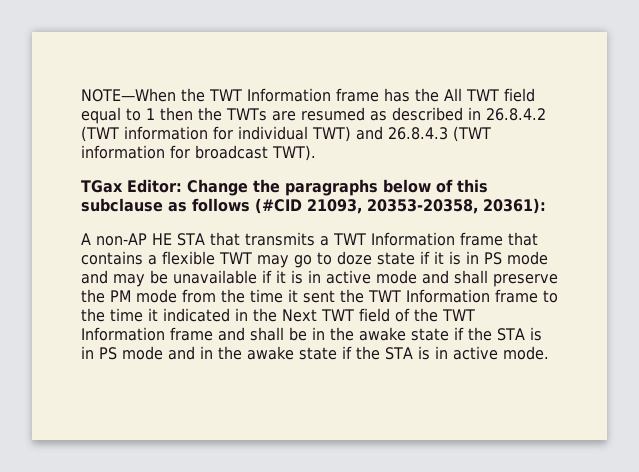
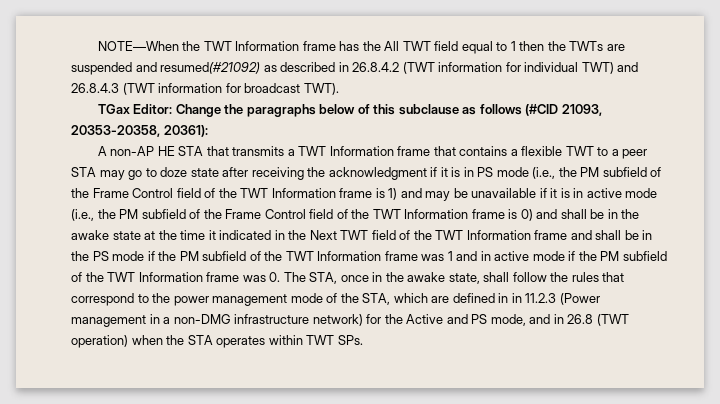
- NOTE—When the TWT Information frame has the All TWT field equal to 1 then the TWTs are resumed as described in 26.8.4.2 (TWT information for individual TWT) and 26.8.4.3 (TWT information for broadcast TWT).
+ NOTE—When the TWT Information frame has the All TWT field equal to 1 then the TWTs are suspended and resumed(#21092) as described in 26.8.4.2 (TWT information for individual TWT) and 26.8.4.3 (TWT information for broadcast TWT).
- A non-AP HE STA that transmits a TWT Information frame that contains a flexible TWT may go to doze state if it is in PS mode and may be unavailable if it is in active mode and shall preserve the PM mode from the time it sent the TWT Information frame to the time it indicated in the Next TWT field of the TWT Information frame and shall be in the awake state if the STA is in PS mode and in the awake state if the STA is in active mode.
+ A non-AP HE STA that transmits a TWT Information frame that contains a flexible TWT to a peer STA may go to doze state after receiving the acknowledgment if it is in PS mode (i.e., the PM subfield of the Frame Control field of the TWT Information frame is 1) and may be unavailable if it is in active mode (i.e., the PM subfield of the Frame Control field of the TWT Information frame is 0) and shall be in the awake state at the time it indicated in the Next TWT field of the TWT Information frame and shall be in the PS mode if the PM subfield of the TWT Information frame was 1 and in active mode if the PM subfield of the TWT Information frame was 0. The STA, once in the awake state, shall follow the rules that correspond to the power management mode of the STA, which are defined in in 11.2.3 (Power management in a non-DMG infrastructure network) for the Active and PS mode, and in 26.8 (TWT operation) when the STA operates within TWT SPs.

